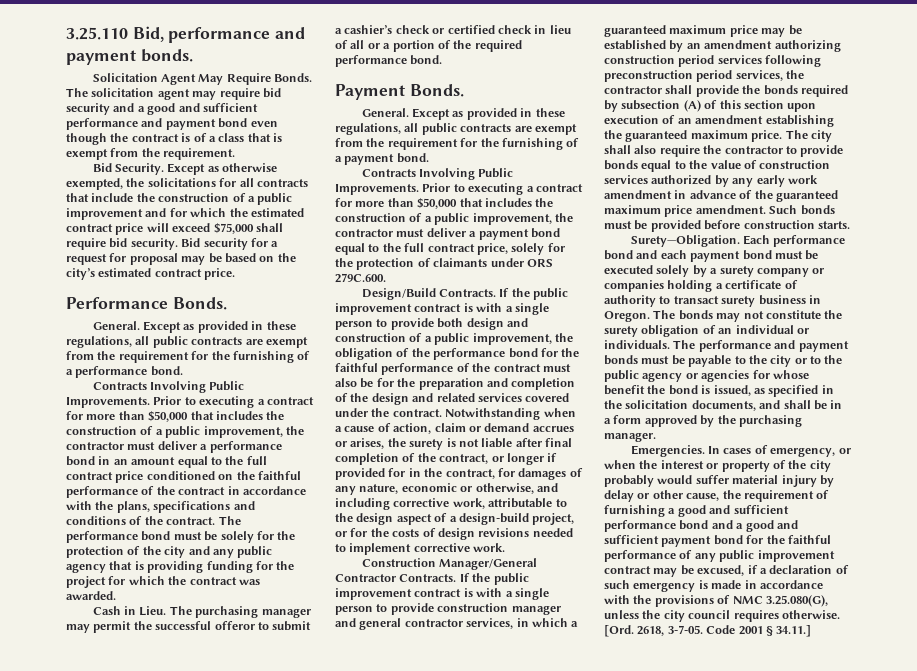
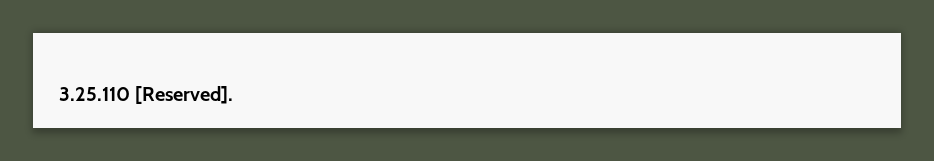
- 3.25.110 Bid, performance and payment bonds.
- Solicitation Agent May Require Bonds. The solicitation agent may require bid security and a good and sufficient performance and payment bond even though the contract is of a class that is exempt from the requirement.
- Bid Security. Except as otherwise exempted, the solicitations for all contracts that include the construction of a public improvement and for which the estimated contract price will exceed $75,000 shall require bid security. Bid security for a request for proposal may be based on the city’s estimated contract price.
- Performance Bonds.
- General. Except as provided in these regulations, all public contracts are exempt from the requirement for the furnishing of a performance bond.
- Contracts Involving Public Improvements. Prior to executing a contract for more than $50,000 that includes the construction of a public improvement, the contractor must deliver a performance bond in an amount equal to the full contract price conditioned on the faithful performance of the contract in accordance with the plans, specifications and conditions of the contract. The performance bond must be solely for the protection of the city and any public agency that is providing funding for the project for which the contract was awarded.
- Cash in Lieu. The purchasing manager may permit the successful offeror to submit a cashier’s check or certified check in lieu of all or a portion of the required performance bond.
- Payment Bonds.
- General. Except as provided in these regulations, all public contracts are exempt from the requirement for the furnishing of a payment bond.
- Contracts Involving Public Improvements. Prior to executing a contract for more than $50,000 that includes the construction of a public improvement, the contractor must deliver a payment bond equal to the full contract price, solely for the protection of claimants under ORS 279C.600.
- Design/Build Contracts. If the public improvement contract is with a single person to provide both design and construction of a public improvement, the obligation of the performance bond for the faithful performance of the contract must also be for the preparation and completion of the design and related services covered under the contract. Notwithstanding when a cause of action, claim or demand accrues or arises, the surety is not liable after final completion of the contract, or longer if provided for in the contract, for damages of any nature, economic or otherwise, and including corrective work, attributable to the design aspect of a design-build project, or for the costs of design revisions needed to implement corrective work.
- Construction Manager/General Contractor Contracts. If the public improvement contract is with a single person to provide construction manager and general contractor services, in which a guaranteed maximum price may be established by an amendment authorizing construction period services following preconstruction period services, the contractor shall provide the bonds required by subsection (A) of this section upon execution of an amendment establishing the guaranteed maximum price. The city shall also require the contractor to provide bonds equal to the value of construction services authorized by any early work amendment in advance of the guaranteed maximum price amendment. Such bonds must be provided before construction starts.
- Surety—Obligation. Each performance bond and each payment bond must be executed solely by a surety company or companies holding a certificate of authority to transact surety business in Oregon. The bonds may not constitute the surety obligation of an individual or individuals. The performance and payment bonds must be payable to the city or to the public agency or agencies for whose benefit the bond is issued, as specified in the solicitation documents, and shall be in a form approved by the purchasing manager.
- Emergencies. In cases of emergency, or when the interest or property of the city probably would suffer material injury by delay or other cause, the requirement of furnishing a good and sufficient performance bond and a good and sufficient payment bond for the faithful performance of any public improvement contract may be excused, if a declaration of such emergency is made in accordance with the provisions of NMC 3.25.080(G), unless the city council requires otherwise. [Ord. 2618, 3-7-05. Code 2001 § 34.11.]
+ 3.25.110 [Reserved].

